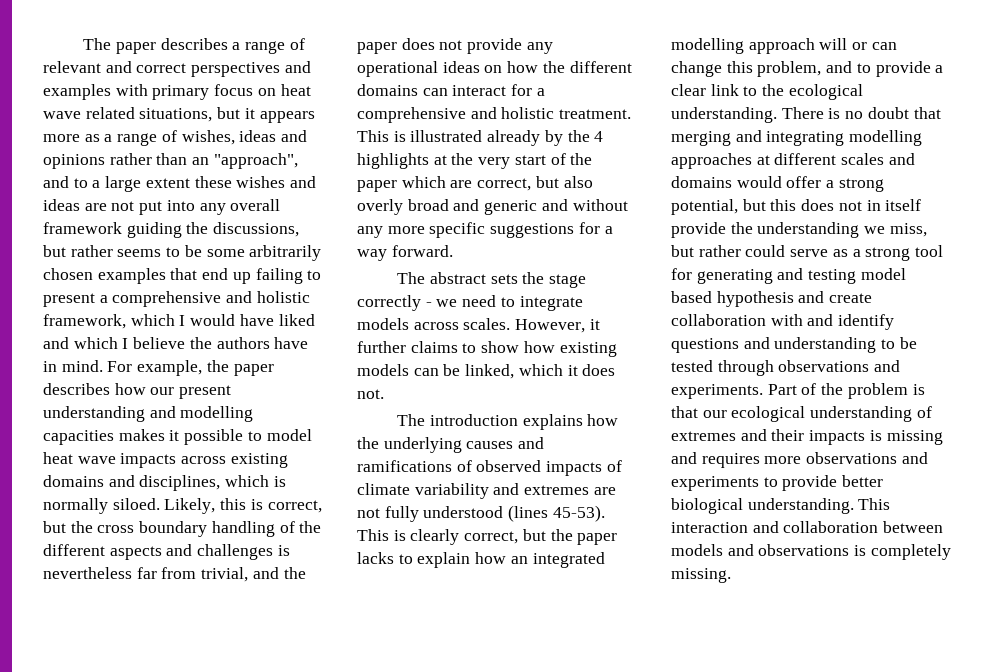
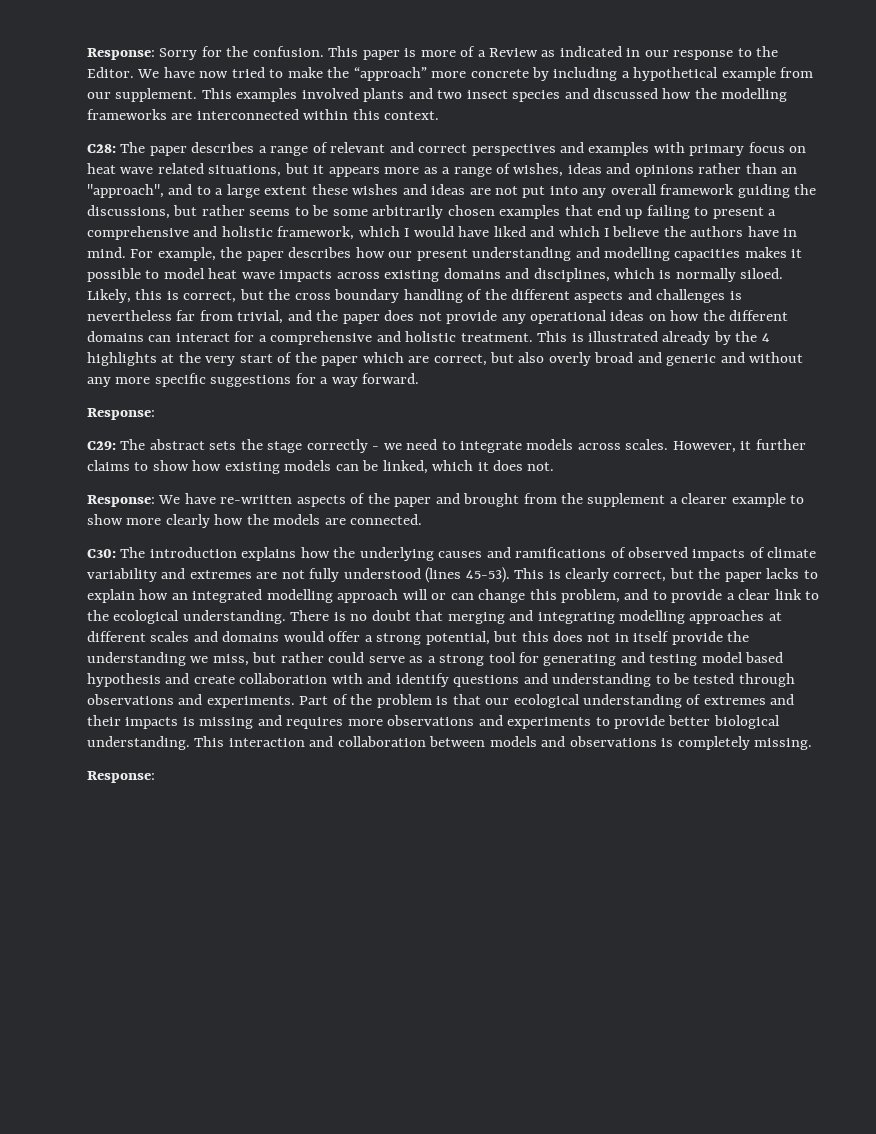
+ Response: Sorry for the confusion. This paper is more of a Review as indicated in our response to the Editor. We have now tried to make the “approach” more concrete by including a hypothetical example from our supplement. This examples involved plants and two insect species and discussed how the modelling frameworks are interconnected within this context.
+ C28:
  This is illustrated already by the 4 highlights at the very start of the paper which are correct, but also overly broad and generic and without any more specific suggestions for a way forward.
- The abstract sets the stage correctly - we need to integrate models across scales.
+ Response:
+ C29: The abstract sets the stage correctly - we need to integrate models across scales.
- The introduction explains how the underlying causes and ramifications of observed impacts of climate variability and extremes are not fully understood (lines 45-53).
+ Response: We have re-written aspects of the paper and brought from the supplement a clearer example to show more clearly how the models are connected.
+ C30: The introduction explains how the underlying causes and ramifications of observed impacts of climate variability and extremes are not fully understood (lines 45-53).
  This interaction and collaboration between models and observations is completely missing.
+ Response:

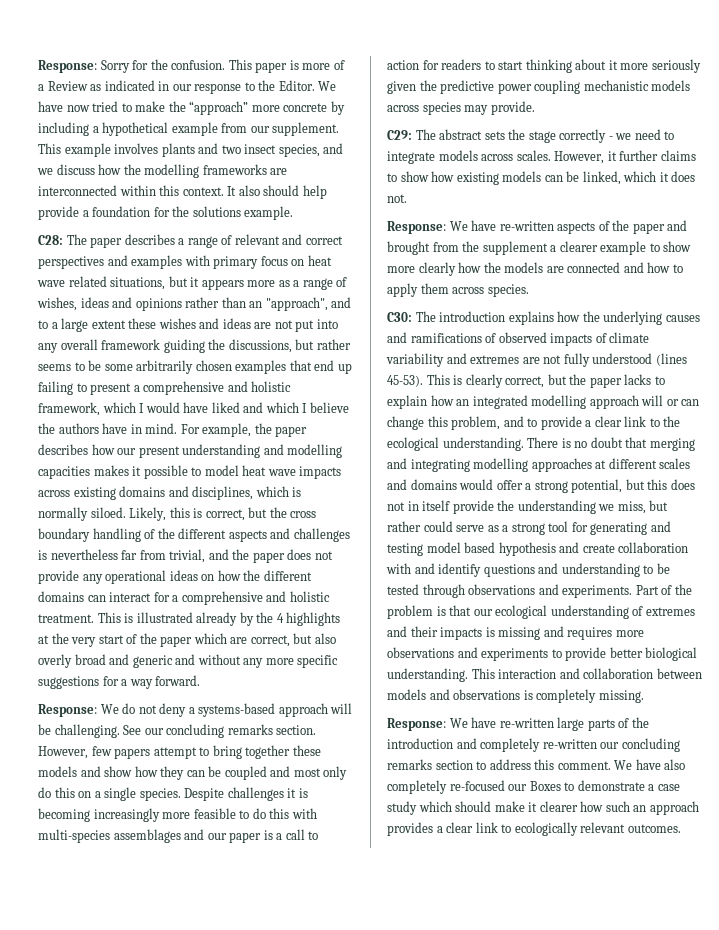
- This examples involved plants and two insect species and discussed how the modelling frameworks are interconnected within this context.
+ This example involves plants and two insect species, and we discuss how the modelling frameworks are interconnected within this context. It also should help provide a foundation for the solutions example.
  This is illustrated already by the 4 highlights at the very start of the paper which are correct, but also overly broad and generic and without any more specific suggestions for a way forward.
- Response:
+ Response: We do not deny a systems-based approach will be challenging. See our concluding remarks section. However, few papers attempt to bring together these models and show how they can be coupled and most only do this on a single species. Despite challenges it is becoming increasingly more feasible to do this with multi-species assemblages and our paper is a call to action for readers to start thinking about it more seriously given the predictive power coupling mechanistic models across species may provide.
- Response: We have re-written aspects of the paper and brought from the supplement a clearer example to show more clearly how the models are connected.
+ Response: We have re-written aspects of the paper and brought from the supplement a clearer example to show more clearly how the models are connected and how to apply them across species.
  This interaction and collaboration between models and observations is completely missing.
- Response:
+ Response: We have re-written large parts of the introduction and completely re-written our concluding remarks section to address this comment. We have also completely re-focused our Boxes to demonstrate a case study which should make it clearer how such an approach provides a clear link to ecologically relevant outcomes.

